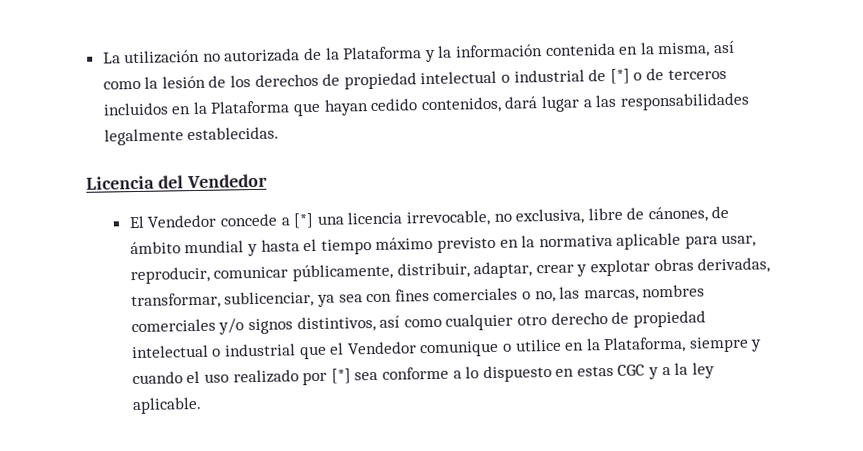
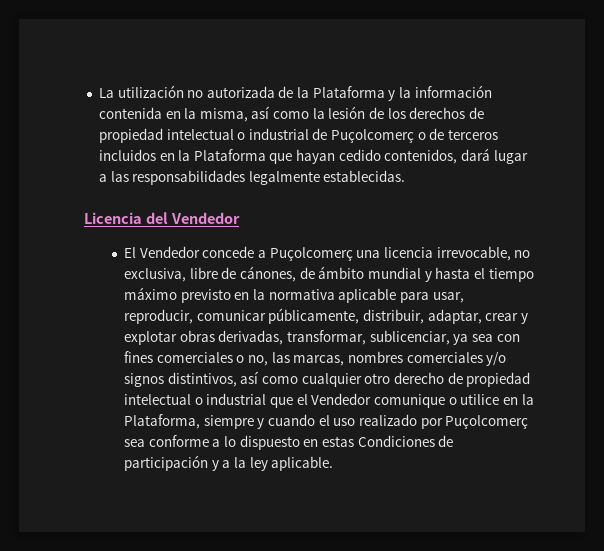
- La utilización no autorizada de la Plataforma y la información contenida en la misma, así como la lesión de los derechos de propiedad intelectual o industrial de [*] o de terceros incluidos en la Plataforma que hayan cedido contenidos, dará lugar a las responsabilidades legalmente establecidas.
+ La utilización no autorizada de la Plataforma y la información contenida en la misma, así como la lesión de los derechos de propiedad intelectual o industrial de Puçolcomerç o de terceros incluidos en la Plataforma que hayan cedido contenidos, dará lugar a las responsabilidades legalmente establecidas.
- El Vendedor concede a [*] una licencia irrevocable, no exclusiva, libre de cánones, de ámbito mundial y hasta el tiempo máximo previsto en la normativa aplicable para usar, reproducir, comunicar públicamente, distribuir, adaptar, crear y explotar obras derivadas, transformar, sublicenciar, ya sea con fines comerciales o no, las marcas, nombres comerciales y/o signos distintivos, así como cualquier otro derecho de propiedad intelectual o industrial que el Vendedor comunique o utilice en la Plataforma, siempre y cuando el uso realizado por [*] sea conforme a lo dispuesto en estas CGC y a la ley aplicable.
+ El Vendedor concede a Puçolcomerç una licencia irrevocable, no exclusiva, libre de cánones, de ámbito mundial y hasta el tiempo máximo previsto en la normativa aplicable para usar, reproducir, comunicar públicamente, distribuir, adaptar, crear y explotar obras derivadas, transformar, sublicenciar, ya sea con fines comerciales o no, las marcas, nombres comerciales y/o signos distintivos, así como cualquier otro derecho de propiedad intelectual o industrial que el Vendedor comunique o utilice en la Plataforma, siempre y cuando el uso realizado por Puçolcomerç sea conforme a lo dispuesto en estas Condiciones de participación y a la ley aplicable.

